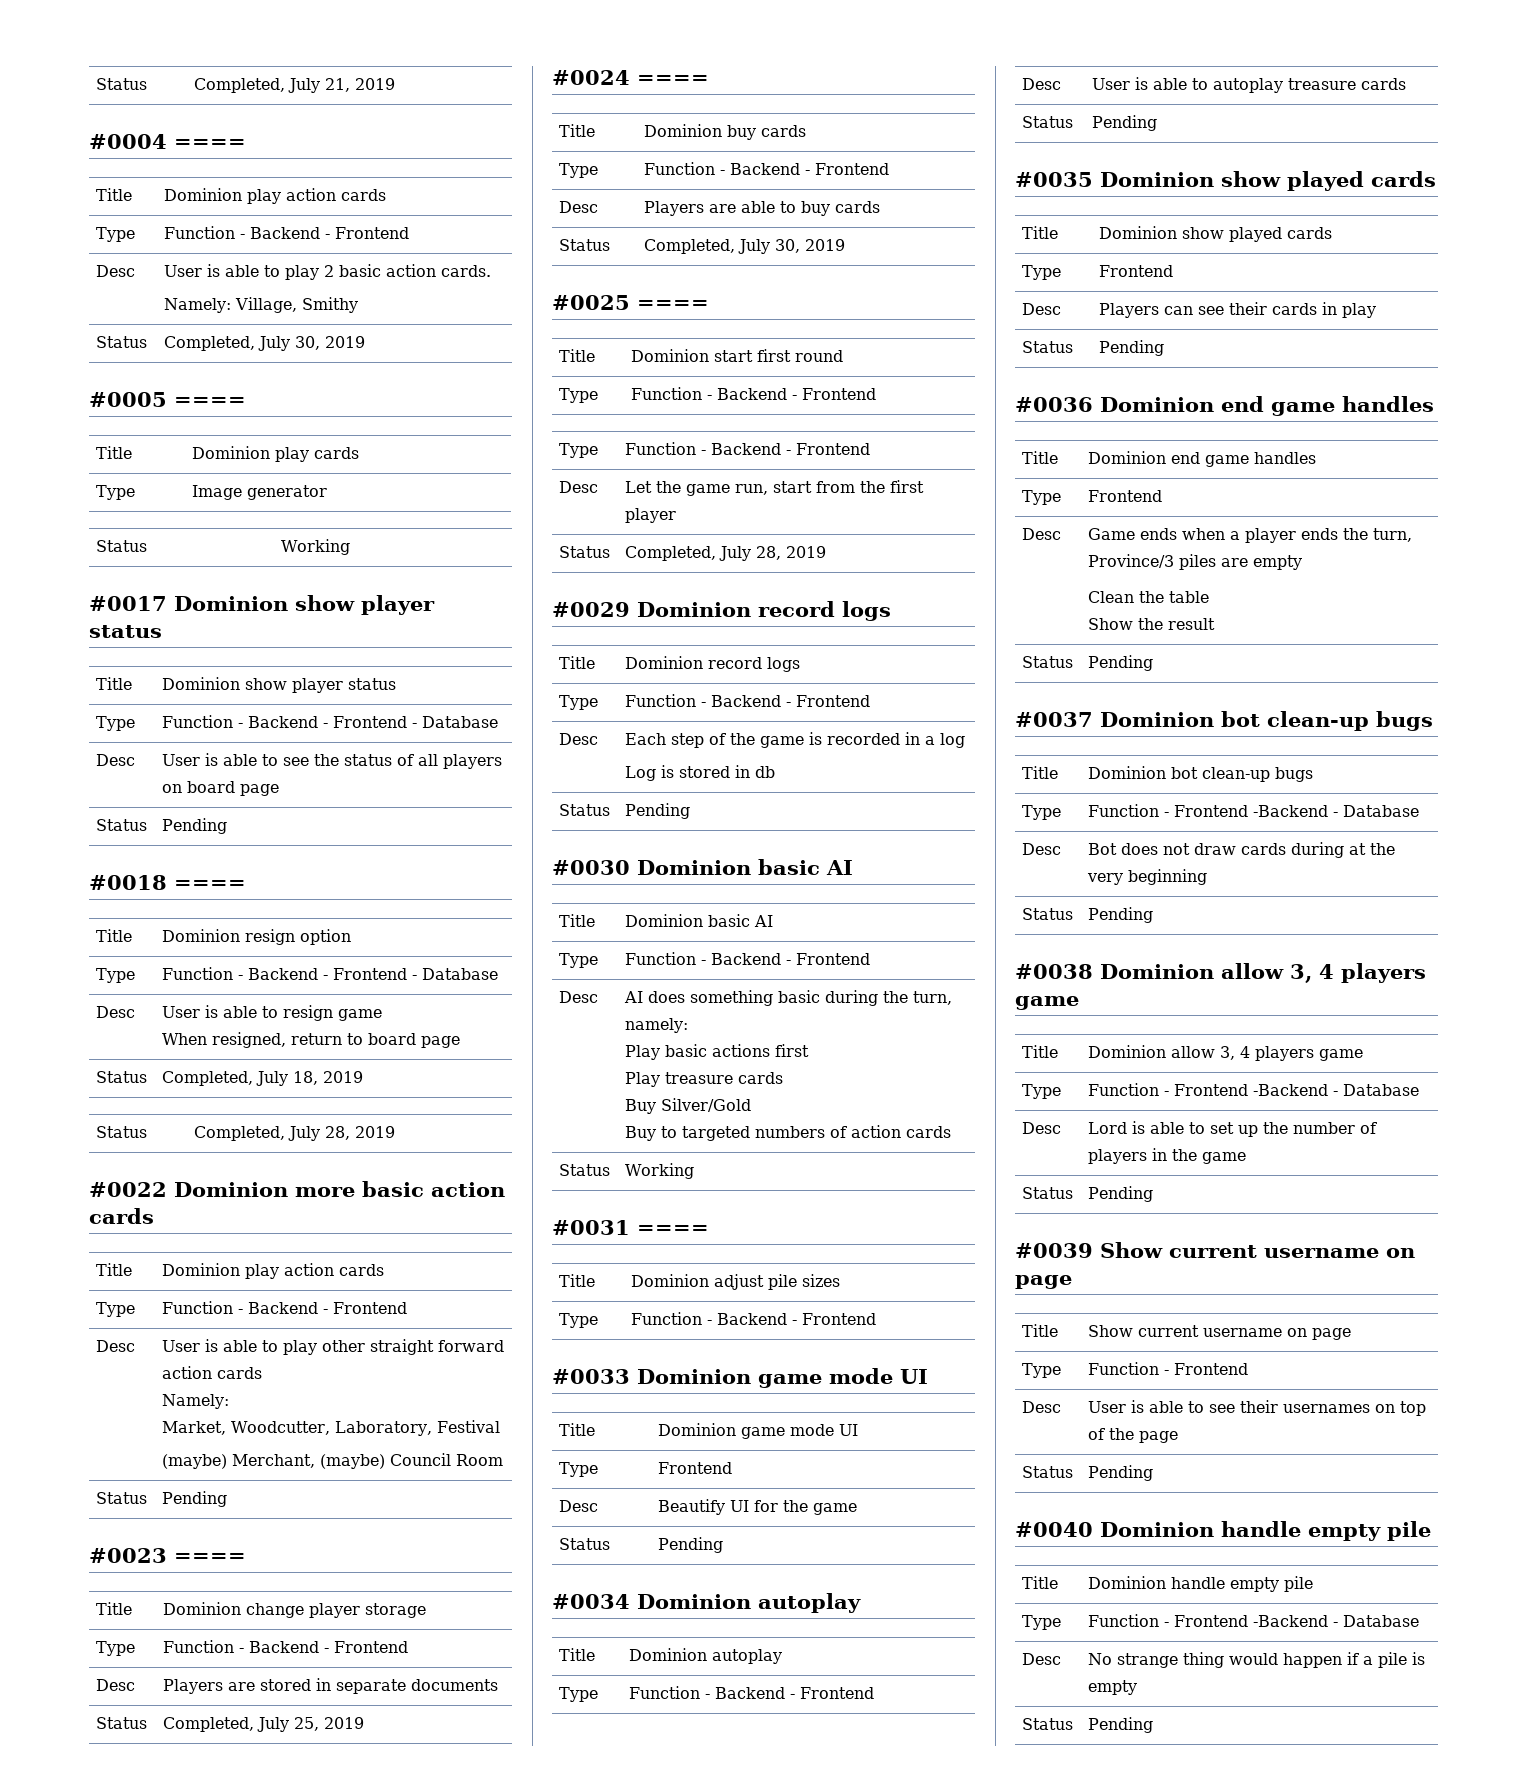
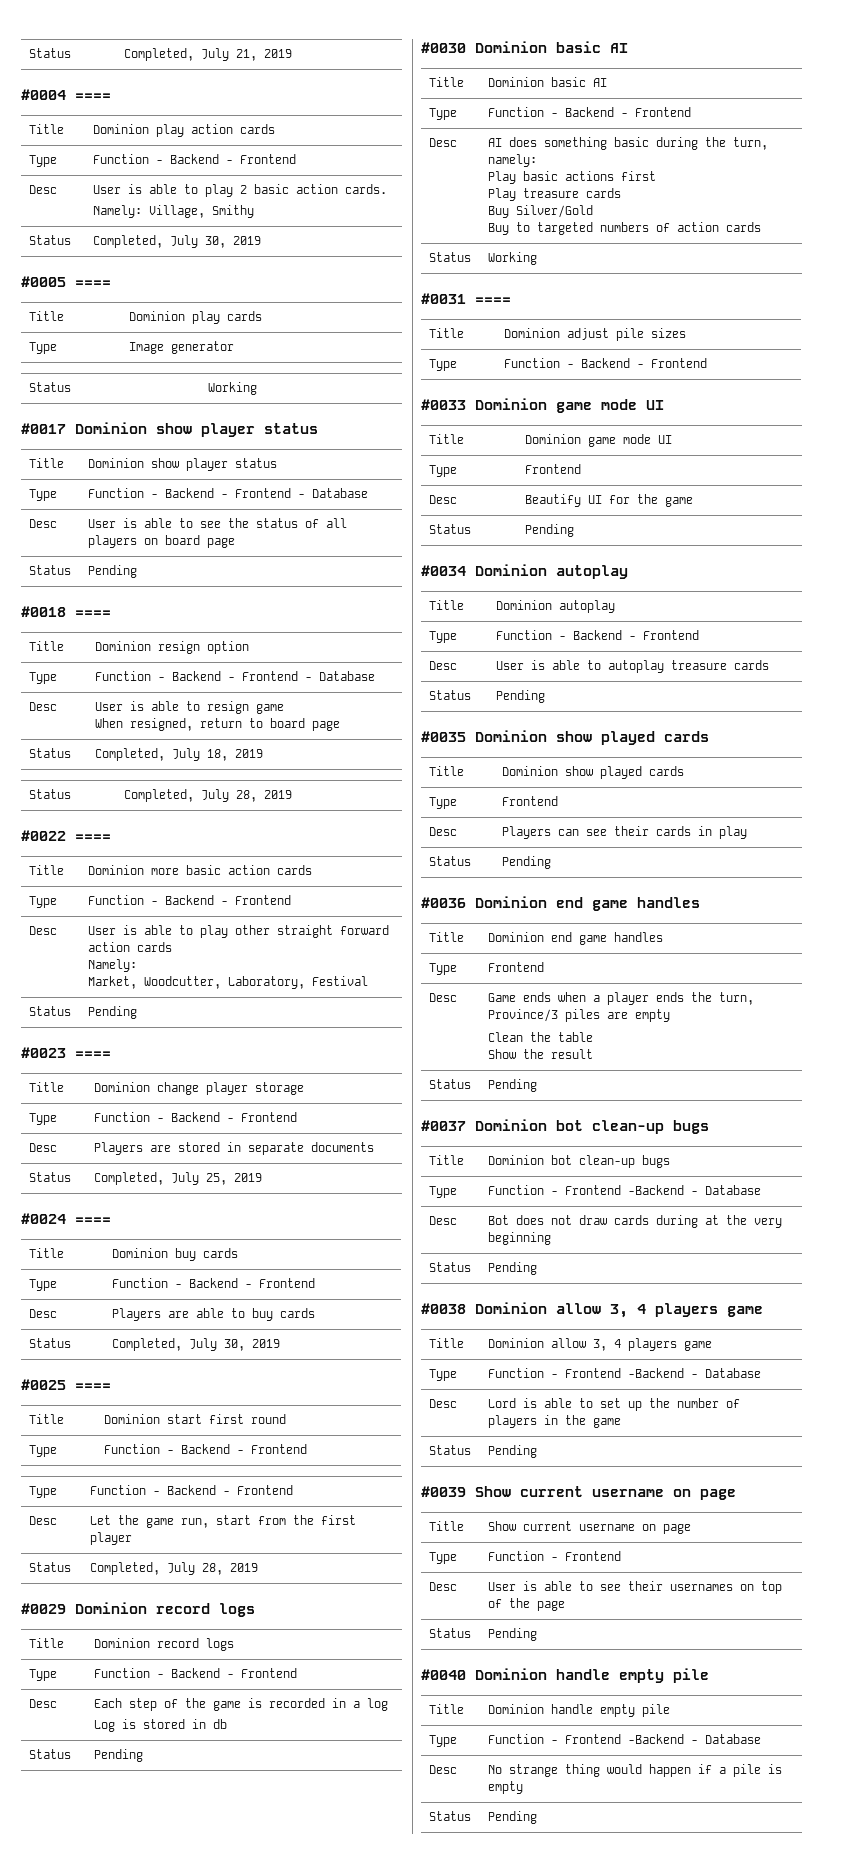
- #0022 Dominion more basic action cards
- Title | Dominion play action cards
+ #0022 ====
+ Title | Dominion more basic action cards
  Desc | User is able to play other straight forward action cards
  Namely:
  Market, Woodcutter, Laboratory, Festival
- (maybe) Merchant, (maybe) Council Room

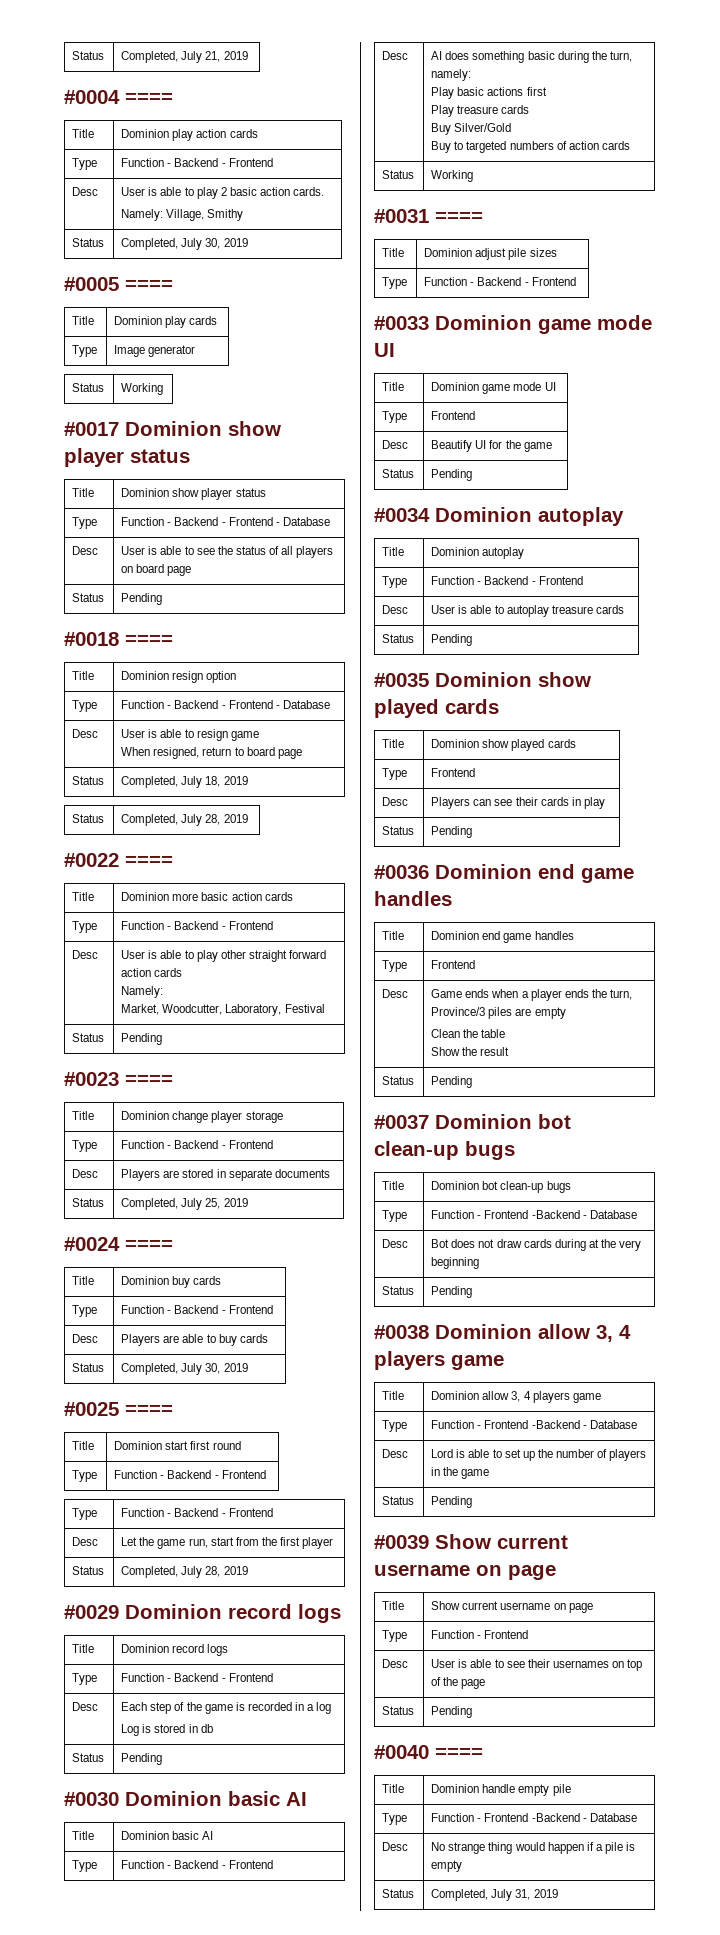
- #0040 Dominion handle empty pile
+ #0040 ====
  Desc | No strange thing would happen if a pile is empty
- Status | Pending
+ Status | Completed, July 31, 2019

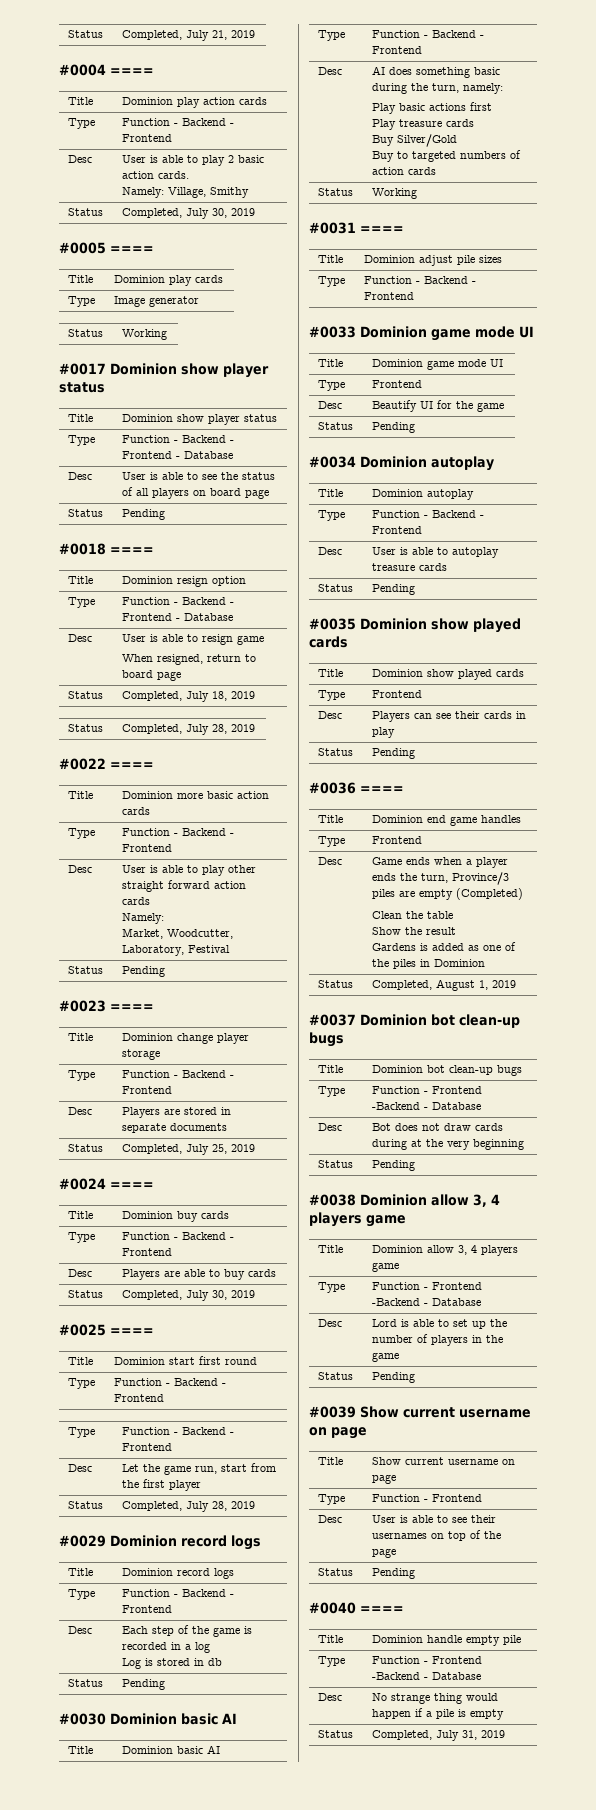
- #0036 Dominion end game handles
+ #0036 ====
- Desc | Game ends when a player ends the turn, Province/3 piles are empty
+ Desc | Game ends when a player ends the turn, Province/3 piles are empty (Completed)
  Clean the table
  Show the result
- Status | Pending
+ Gardens is added as one of the piles in Dominion
+ Status | Completed, August 1, 2019

